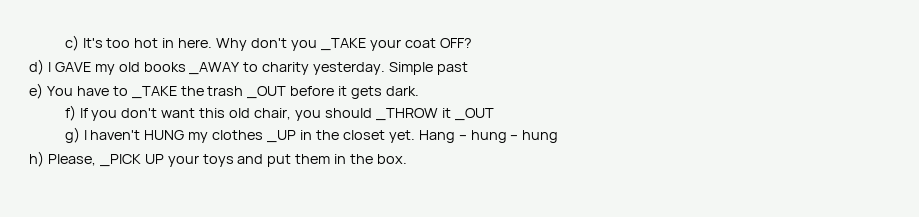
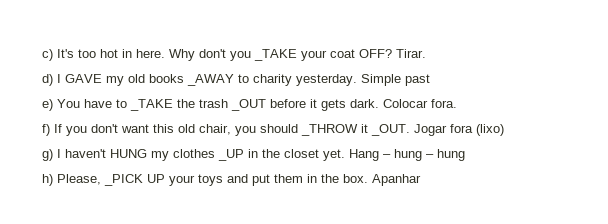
+ Tirar.
+ Colocar fora.
- f) If you don't want this old chair, you should _THROW it _OUT
+ f) If you don't want this old chair, you should _THROW it _OUT. Jogar fora (lixo)
+ Apanhar

